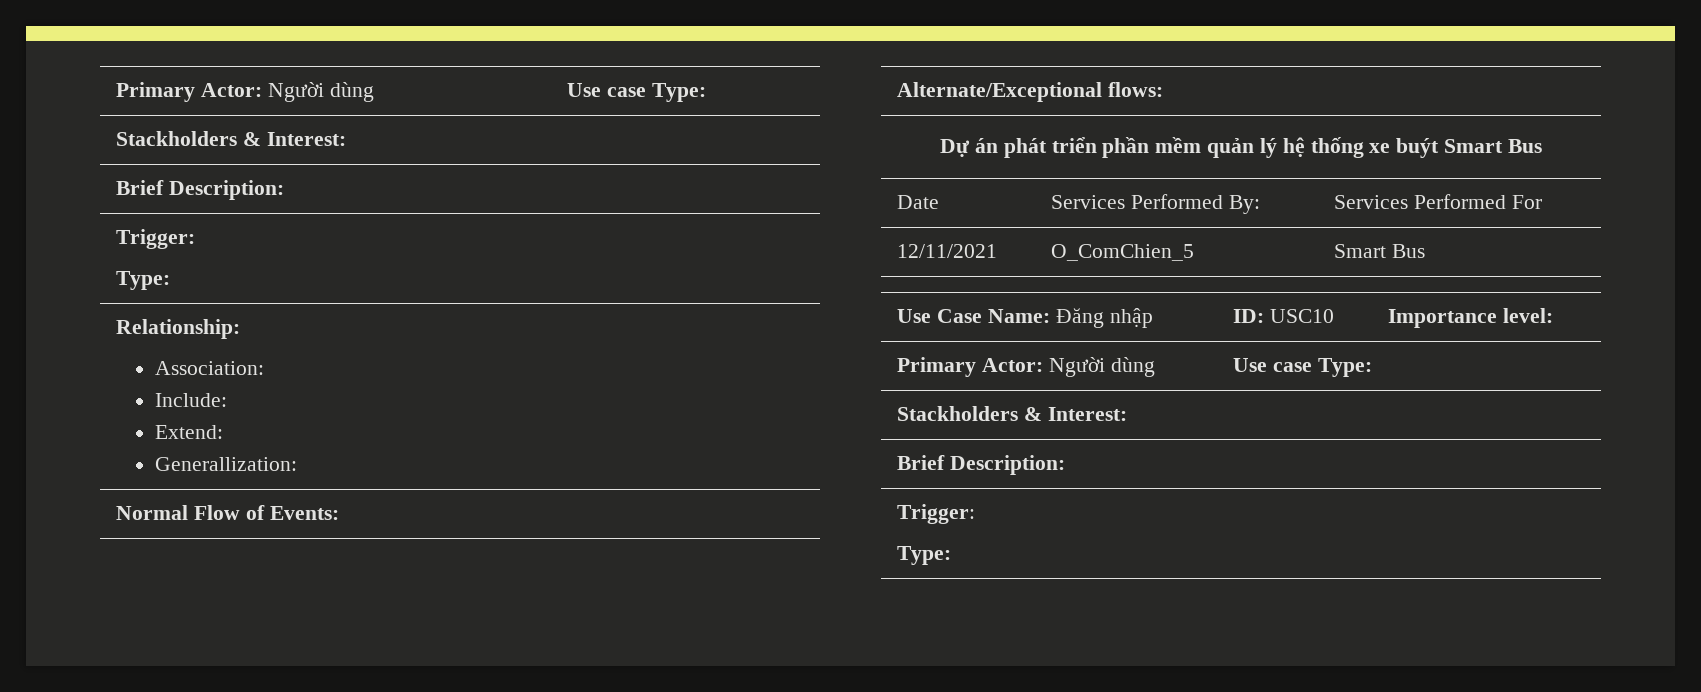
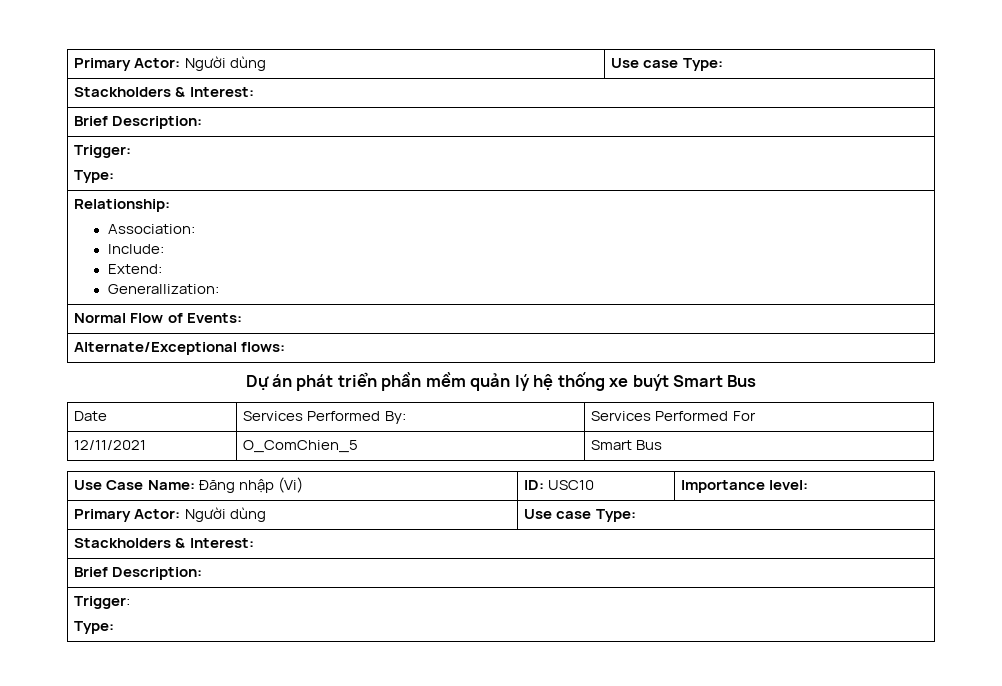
- Use Case Name: Đăng nhập | ID: USC10 | Importance level:
+ Use Case Name: Đăng nhập (Vi) | ID: USC10 | Importance level:

